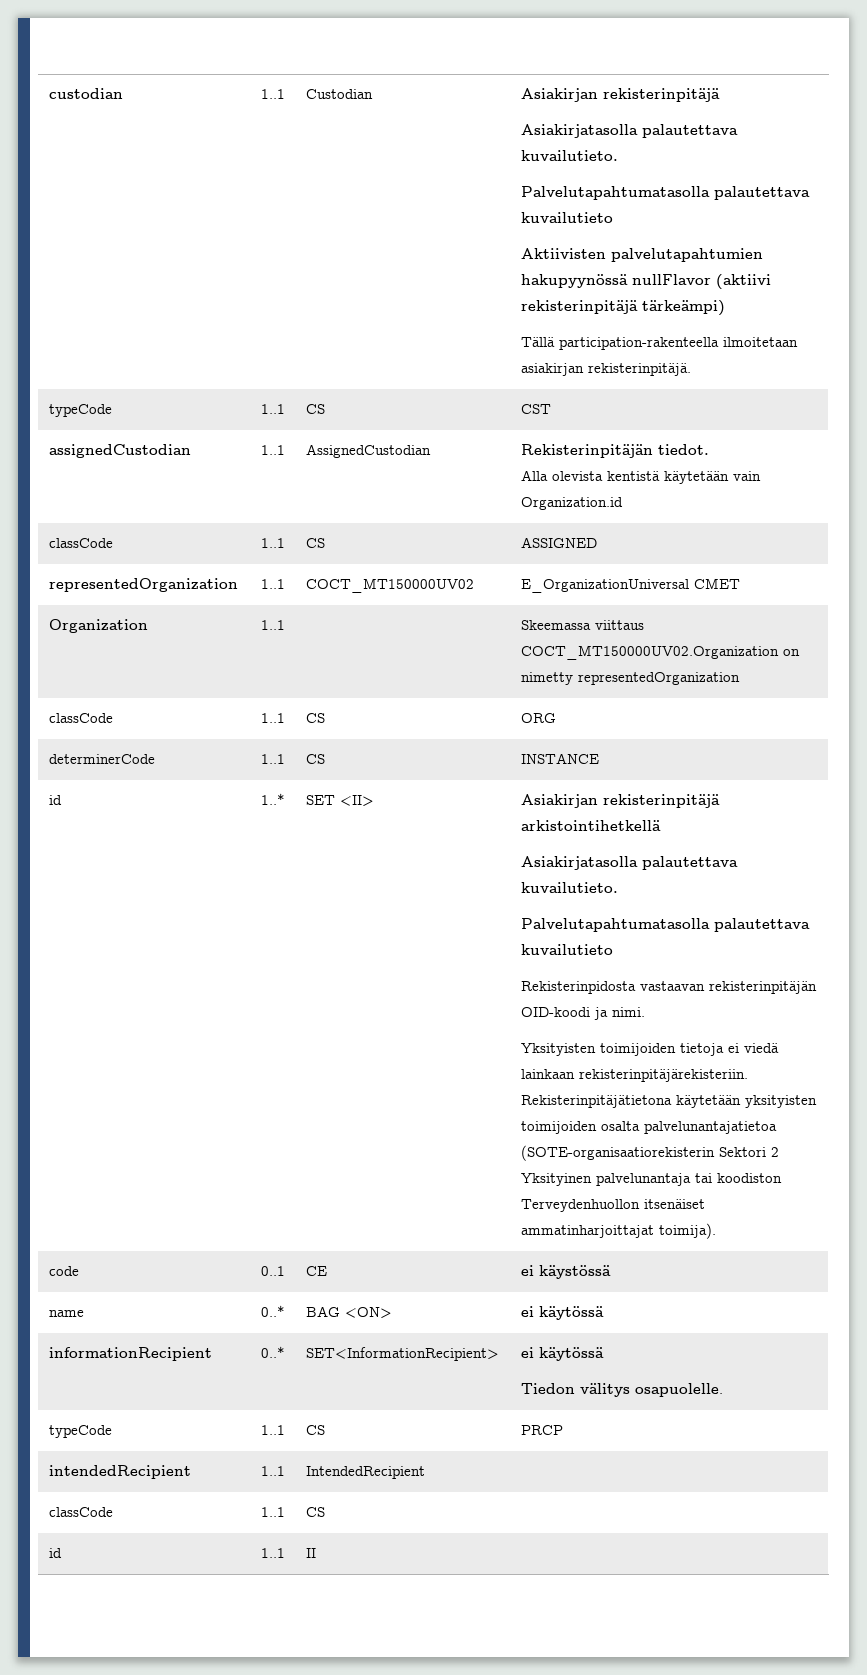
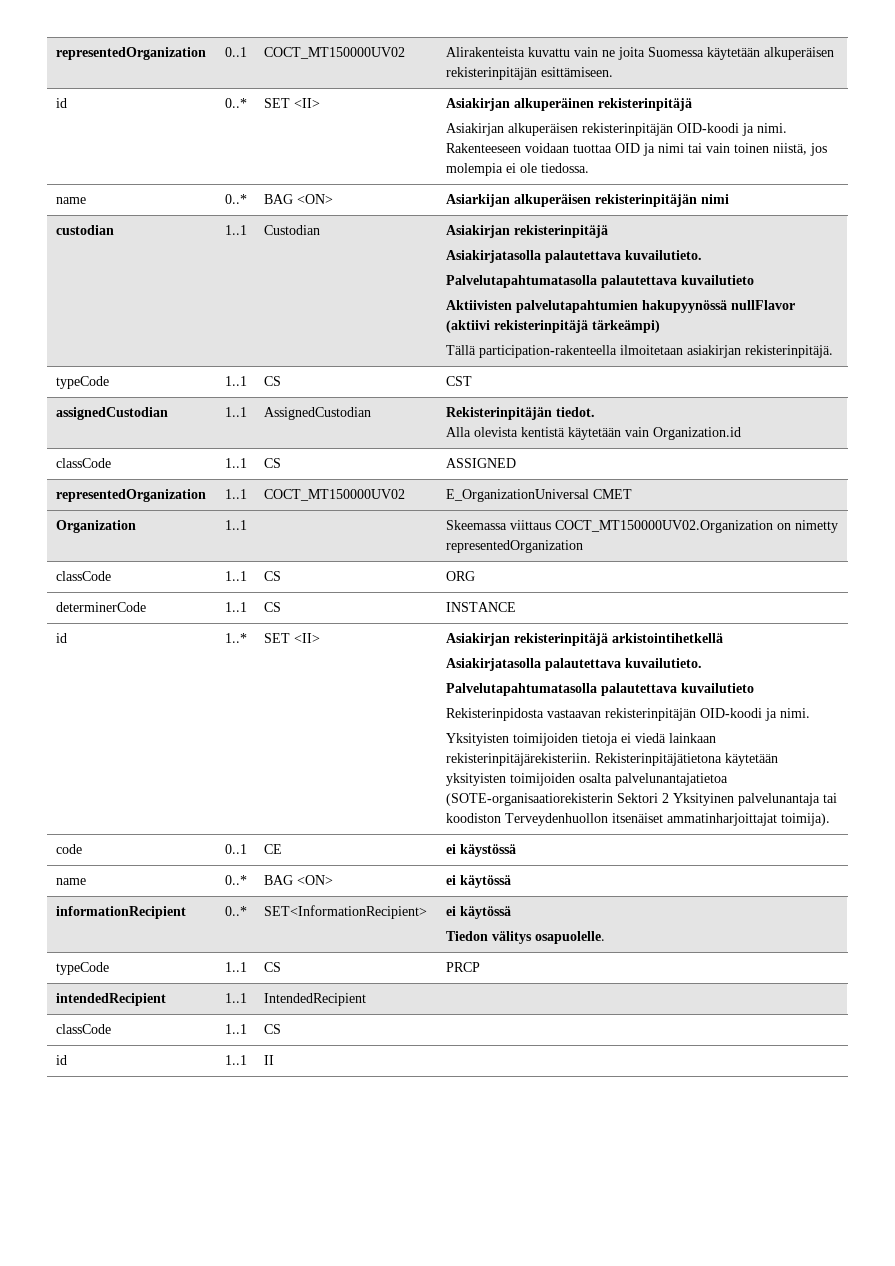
+ representedOrganization | 0..1 | COCT_MT150000UV02 | Alirakenteista kuvattu vain ne joita Suomessa käytetään alkuperäisen rekisterinpitäjän esittämiseen.
+ id | 0..* | SET <II> | Asiakirjan alkuperäinen rekisterinpitäjä
+ Asiakirjan alkuperäisen rekisterinpitäjän OID-koodi ja nimi. Rakenteeseen voidaan tuottaa OID ja nimi tai vain toinen niistä, jos molempia ei ole tiedossa.
+ name | 0..* | BAG <ON> | Asiarkijan alkuperäisen rekisterinpitäjän nimi

